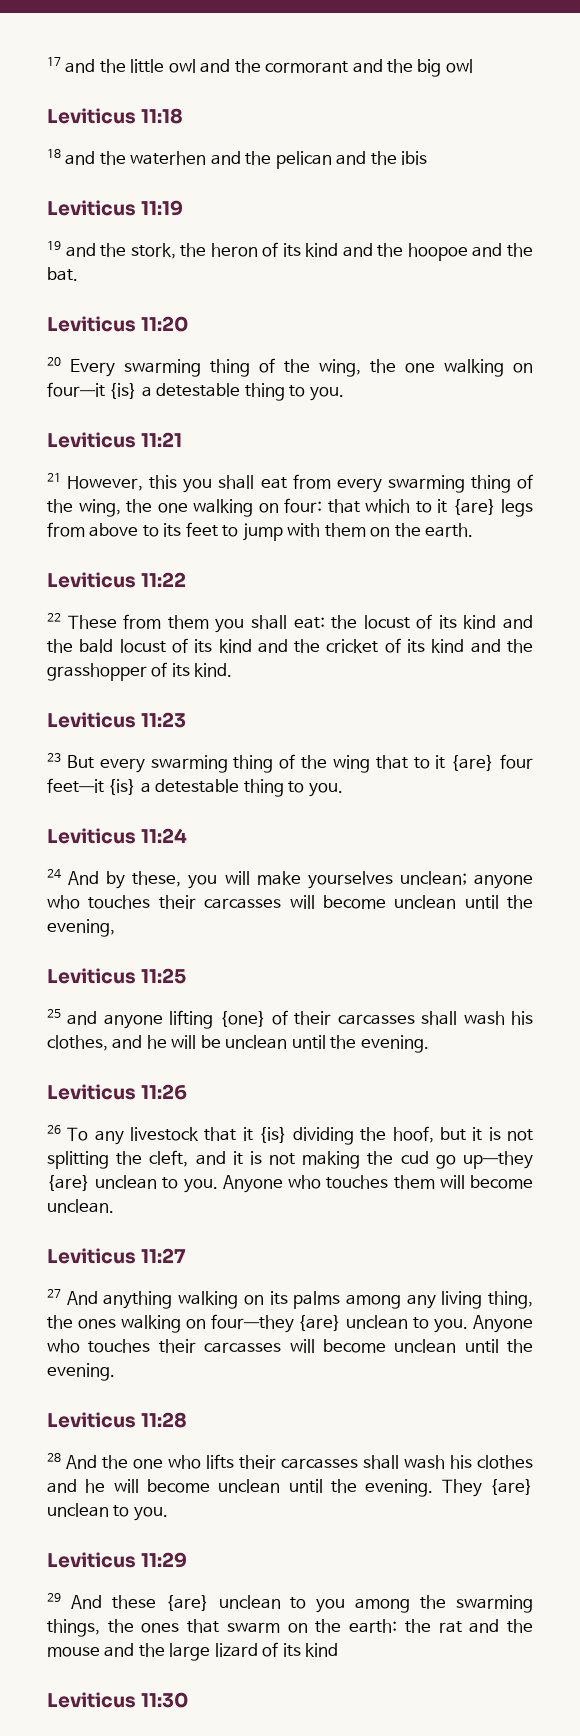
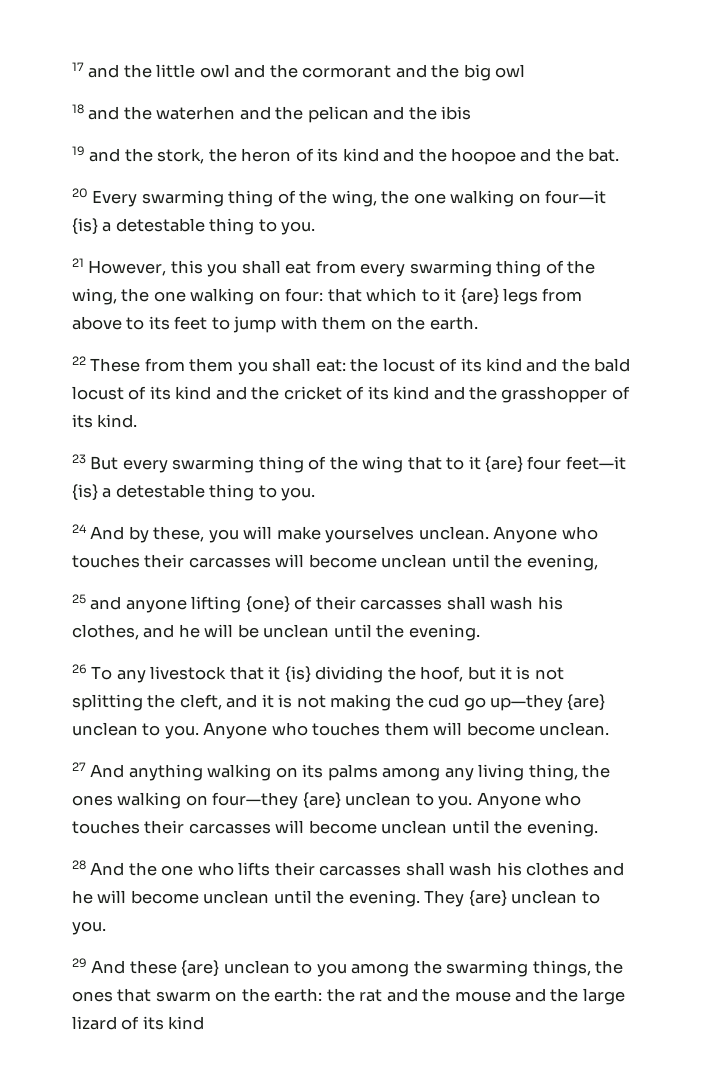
- Leviticus 11:18
- Leviticus 11:19
- Leviticus 11:20
- Leviticus 11:21
- Leviticus 11:22
- Leviticus 11:23
- Leviticus 11:24
- 24 And by these, you will make yourselves unclean; anyone who touches their carcasses will become unclean until the evening,
+ 24 And by these, you will make yourselves unclean. Anyone who touches their carcasses will become unclean until the evening,
- Leviticus 11:25
- Leviticus 11:26
- Leviticus 11:27
- Leviticus 11:28
- Leviticus 11:29
- Leviticus 11:30

